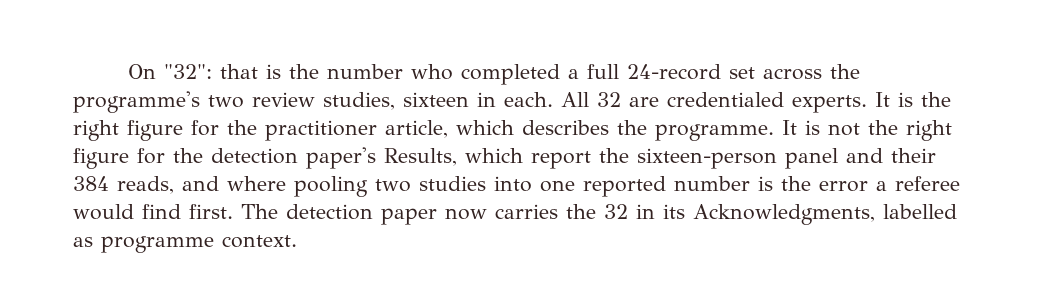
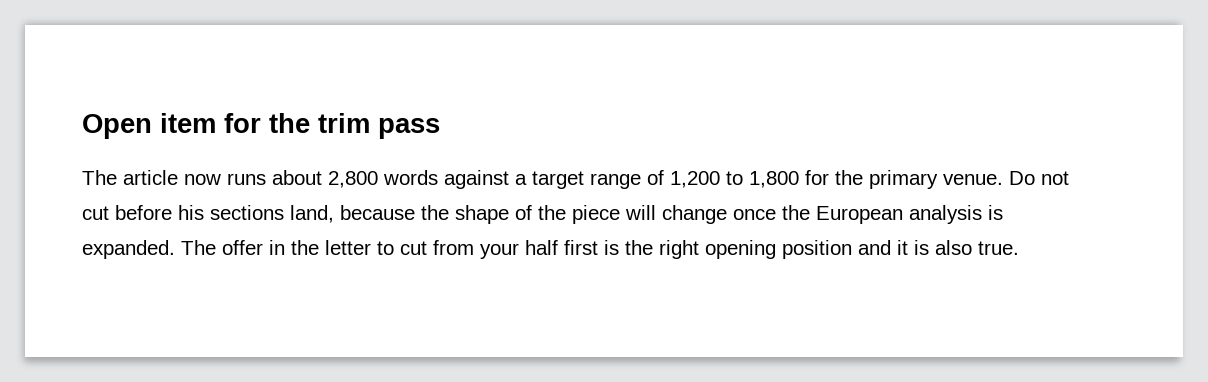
- On "32": that is the number who completed a full 24-record set across the programme's two review studies, sixteen in each. All 32 are credentialed experts. It is the right figure for the practitioner article, which describes the programme. It is not the right figure for the detection paper's Results, which report the sixteen-person panel and their 384 reads, and where pooling two studies into one reported number is the error a referee would find first. The detection paper now carries the 32 in its Acknowledgments, labelled as programme context.
+ Open item for the trim pass
+ The article now runs about 2,800 words against a target range of 1,200 to 1,800 for the primary venue. Do not cut before his sections land, because the shape of the piece will change once the European analysis is expanded. The offer in the letter to cut from your half first is the right opening position and it is also true.

